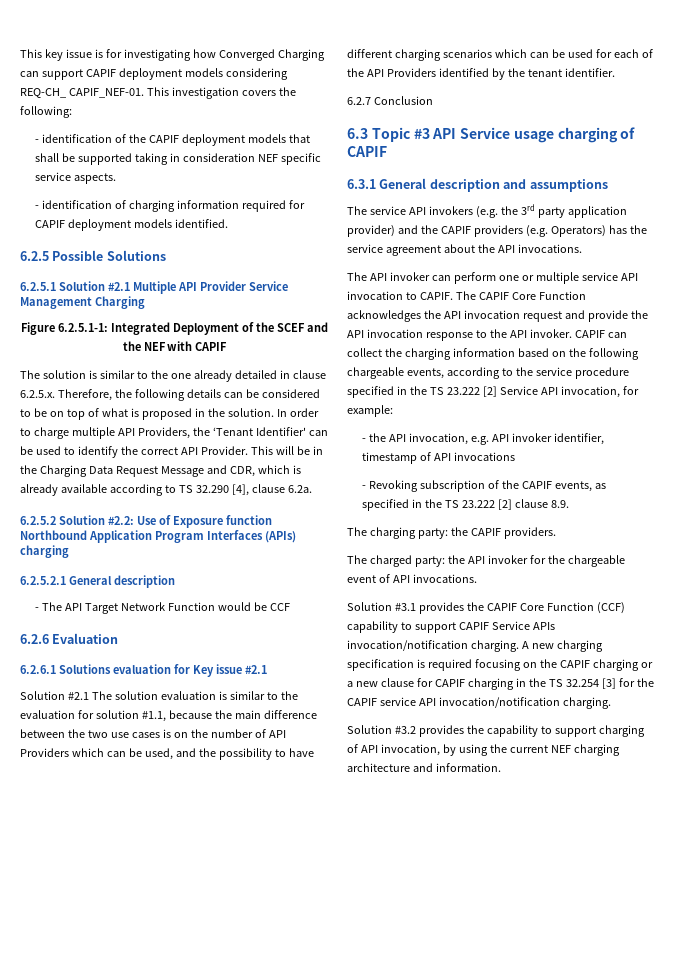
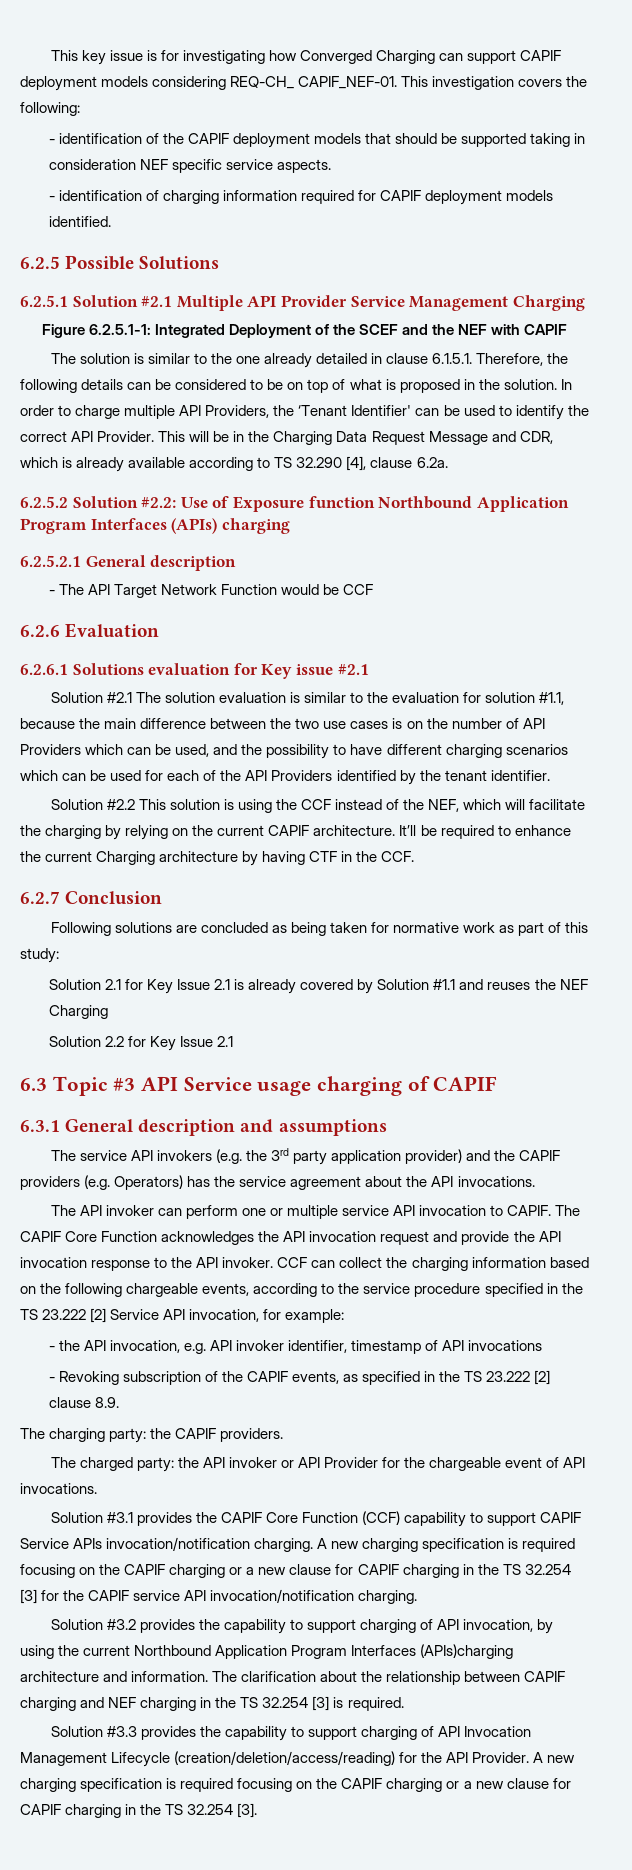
- - identification of the CAPIF deployment models that shall be supported taking in consideration NEF specific service aspects.
+ - identification of the CAPIF deployment models that should be supported taking in consideration NEF specific service aspects.
- The solution is similar to the one already detailed in clause 6.2.5.x. Therefore, the following details can be considered to be on top of what is proposed in the solution.
+ The solution is similar to the one already detailed in clause 6.1.5.1. Therefore, the following details can be considered to be on top of what is proposed in the solution.
+ Solution #2.2 This solution is using the CCF instead of the NEF, which will facilitate the charging by relying on the current CAPIF architecture. It’ll be required to enhance the current Charging architecture by having CTF in the CCF.
  6.2.7 Conclusion
+ Following solutions are concluded as being taken for normative work as part of this study:
+ Solution 2.1 for Key Issue 2.1 is already covered by Solution #1.1 and reuses the NEF Charging
+ Solution 2.2 for Key Issue 2.1
- CAPIF can collect the charging information based on the following chargeable events, according to the service procedure specified in the TS 23.222 [2] Service API invocation, for example:
+ CCF can collect the charging information based on the following chargeable events, according to the service procedure specified in the TS 23.222 [2] Service API invocation, for example:
- The charged party: the API invoker for the chargeable event of API invocations.
+ The charged party: the API invoker or API Provider for the chargeable event of API invocations.
- Solution #3.2 provides the capability to support charging of API invocation, by using the current NEF charging architecture and information.
+ Solution #3.2 provides the capability to support charging of API invocation, by using the current Northbound Application Program Interfaces (APIs)charging architecture and information. The clarification about the relationship between CAPIF charging and NEF charging in the TS 32.254 [3] is required.
+ Solution #3.3 provides the capability to support charging of API Invocation Management Lifecycle (creation/deletion/access/reading) for the API Provider. A new charging specification is required focusing on the CAPIF charging or a new clause for CAPIF charging in the TS 32.254 [3].

